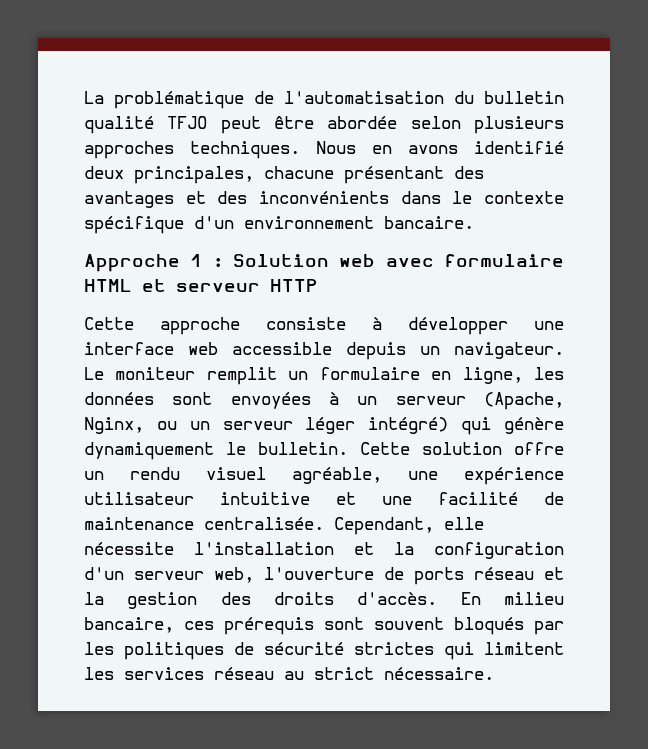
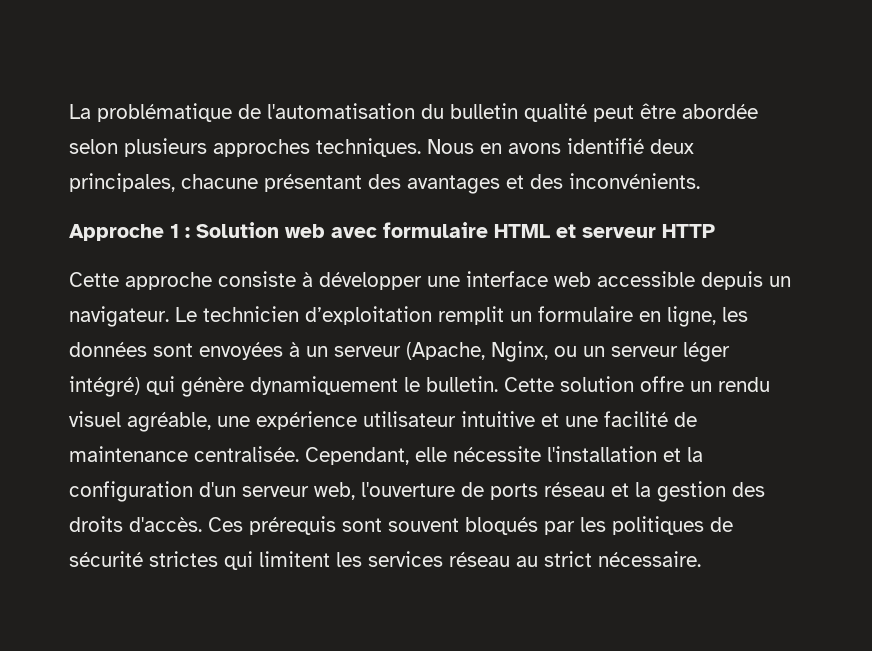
- La problématique de l'automatisation du bulletin qualité TFJO peut être abordée selon plusieurs approches techniques.
+ La problématique de l'automatisation du bulletin qualité peut être abordée selon plusieurs approches techniques.
- Nous en avons identifié deux principales, chacune présentant des avantages et des inconvénients dans le contexte spécifique d'un environnement bancaire.
+ Nous en avons identifié deux principales, chacune présentant des avantages et des inconvénients.
- Le moniteur remplit un formulaire en ligne, les données sont envoyées à un serveur (Apache, Nginx, ou un serveur léger intégré) qui génère dynamiquement le bulletin.
+ Le technicien d’exploitation remplit un formulaire en ligne, les données sont envoyées à un serveur (Apache, Nginx, ou un serveur léger intégré) qui génère dynamiquement le bulletin.
- En milieu bancaire, ces prérequis sont souvent bloqués par les politiques de sécurité strictes qui limitent les services réseau au strict nécessaire.
+ Ces prérequis sont souvent bloqués par les politiques de sécurité strictes qui limitent les services réseau au strict nécessaire.

